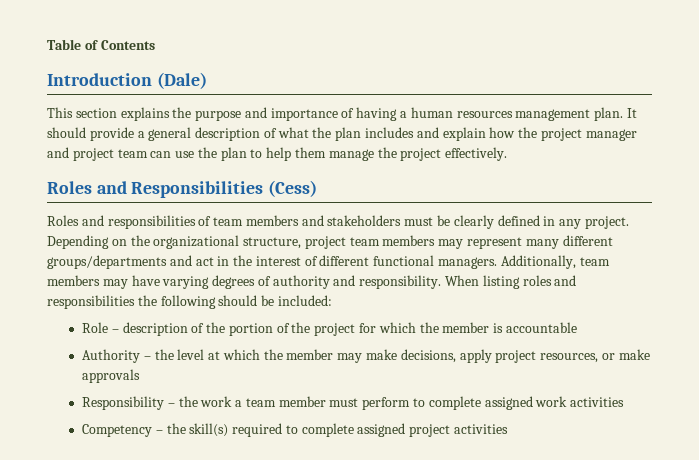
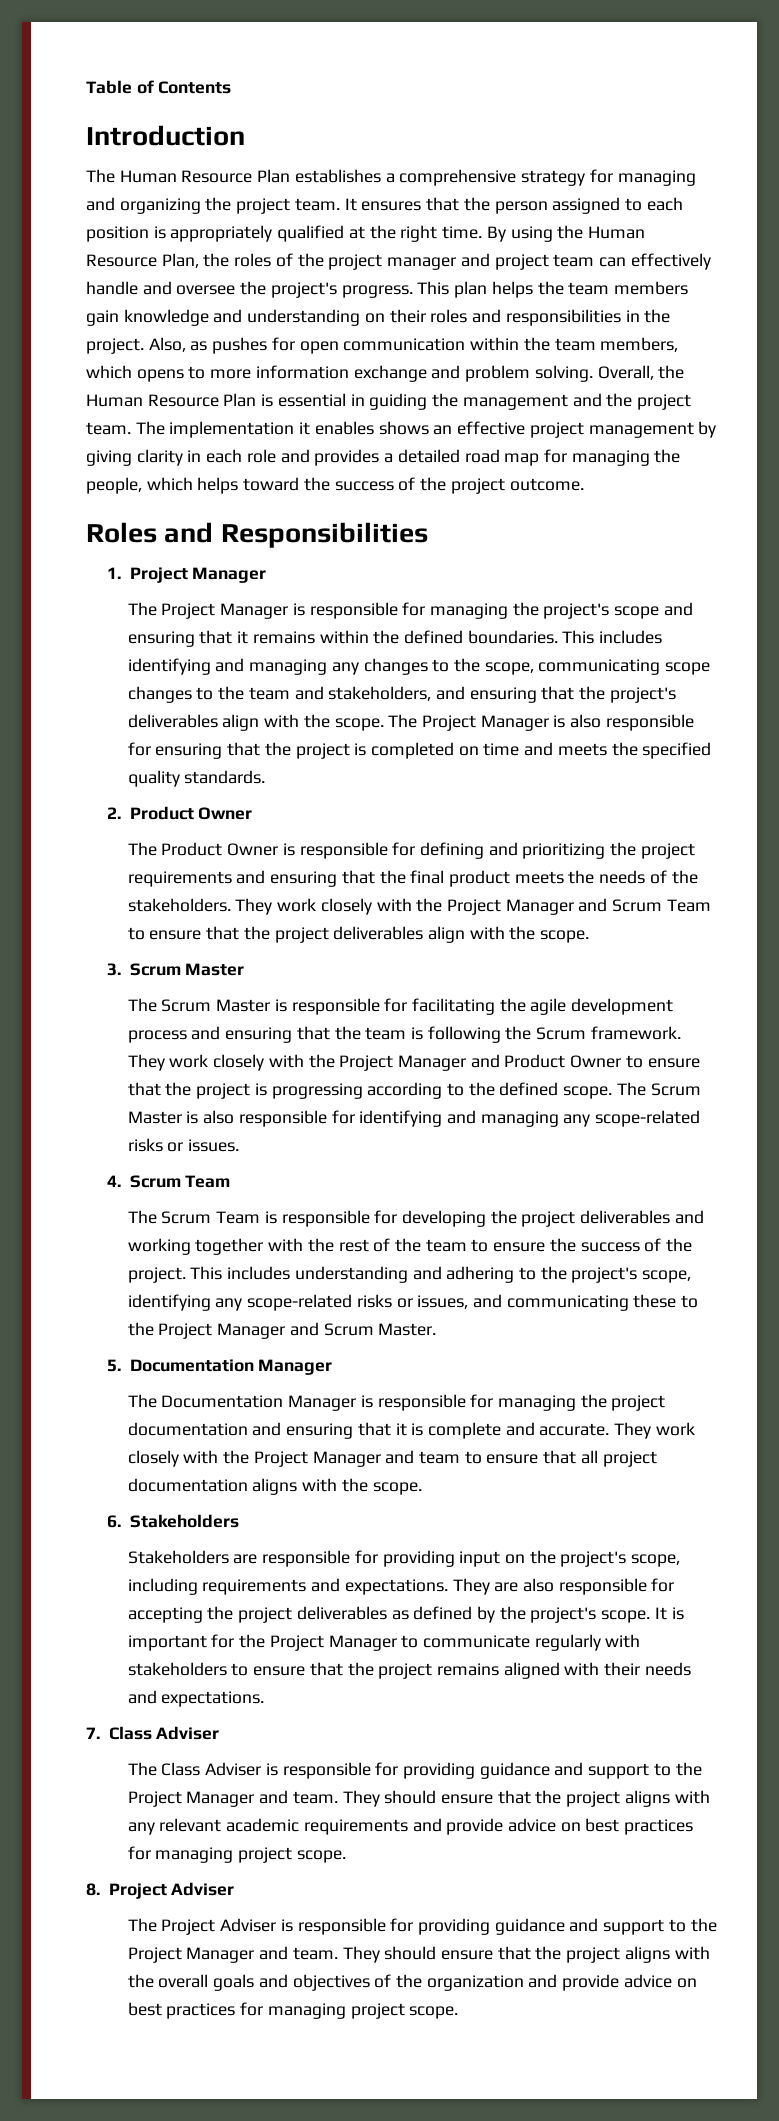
- Introduction (Dale)
- This section explains the purpose and importance of having a human resources management plan. It should provide a general description of what the plan includes and explain how the project manager and project team can use the plan to help them manage the project effectively.
- Roles and Responsibilities (Cess)
- Roles and responsibilities of team members and stakeholders must be clearly defined in any project. Depending on the organizational structure, project team members may represent many different groups/departments and act in the interest of different functional managers. Additionally, team members may have varying degrees of authority and responsibility. When listing roles and responsibilities the following should be included:
- Role – description of the portion of the project for which the member is accountable
- Authority – the level at which the member may make decisions, apply project resources, or make approvals
- Responsibility – the work a team member must perform to complete assigned work activities
- Competency – the skill(s) required to complete assigned project activities
+ Introduction
+ The Human Resource Plan establishes a comprehensive strategy for managing and organizing the project team. It ensures that the person assigned to each position is appropriately qualified at the right time. By using the Human Resource Plan, the roles of the project manager and project team can effectively handle and oversee the project's progress. This plan helps the team members gain knowledge and understanding on their roles and responsibilities in the project. Also, as pushes for open communication within the team members, which opens to more information exchange and problem solving. Overall, the Human Resource Plan is essential in guiding the management and the project team. The implementation it enables shows an effective project management by giving clarity in each role and provides a detailed road map for managing the people, which helps toward the success of the project outcome.
+ Roles and Responsibilities
+ 1. Project Manager
+ The Project Manager is responsible for managing the project's scope and ensuring that it remains within the defined boundaries. This includes identifying and managing any changes to the scope, communicating scope changes to the team and stakeholders, and ensuring that the project's deliverables align with the scope. The Project Manager is also responsible for ensuring that the project is completed on time and meets the specified quality standards.
+ 2. Product Owner
+ The Product Owner is responsible for defining and prioritizing the project requirements and ensuring that the final product meets the needs of the stakeholders. They work closely with the Project Manager and Scrum Team to ensure that the project deliverables align with the scope.
+ 3. Scrum Master
+ The Scrum Master is responsible for facilitating the agile development process and ensuring that the team is following the Scrum framework. They work closely with the Project Manager and Product Owner to ensure that the project is progressing according to the defined scope. The Scrum Master is also responsible for identifying and managing any scope-related risks or issues.
+ 4. Scrum Team
+ The Scrum Team is responsible for developing the project deliverables and working together with the rest of the team to ensure the success of the project. This includes understanding and adhering to the project's scope, identifying any scope-related risks or issues, and communicating these to the Project Manager and Scrum Master.
+ 5. Documentation Manager
+ The Documentation Manager is responsible for managing the project documentation and ensuring that it is complete and accurate. They work closely with the Project Manager and team to ensure that all project documentation aligns with the scope.
+ 6. Stakeholders
+ Stakeholders are responsible for providing input on the project's scope, including requirements and expectations. They are also responsible for accepting the project deliverables as defined by the project's scope. It is important for the Project Manager to communicate regularly with stakeholders to ensure that the project remains aligned with their needs and expectations.
+ 7. Class Adviser
+ The Class Adviser is responsible for providing guidance and support to the Project Manager and team. They should ensure that the project aligns with any relevant academic requirements and provide advice on best practices for managing project scope.
+ 8. Project Adviser
+ The Project Adviser is responsible for providing guidance and support to the Project Manager and team. They should ensure that the project aligns with the overall goals and objectives of the organization and provide advice on best practices for managing project scope.

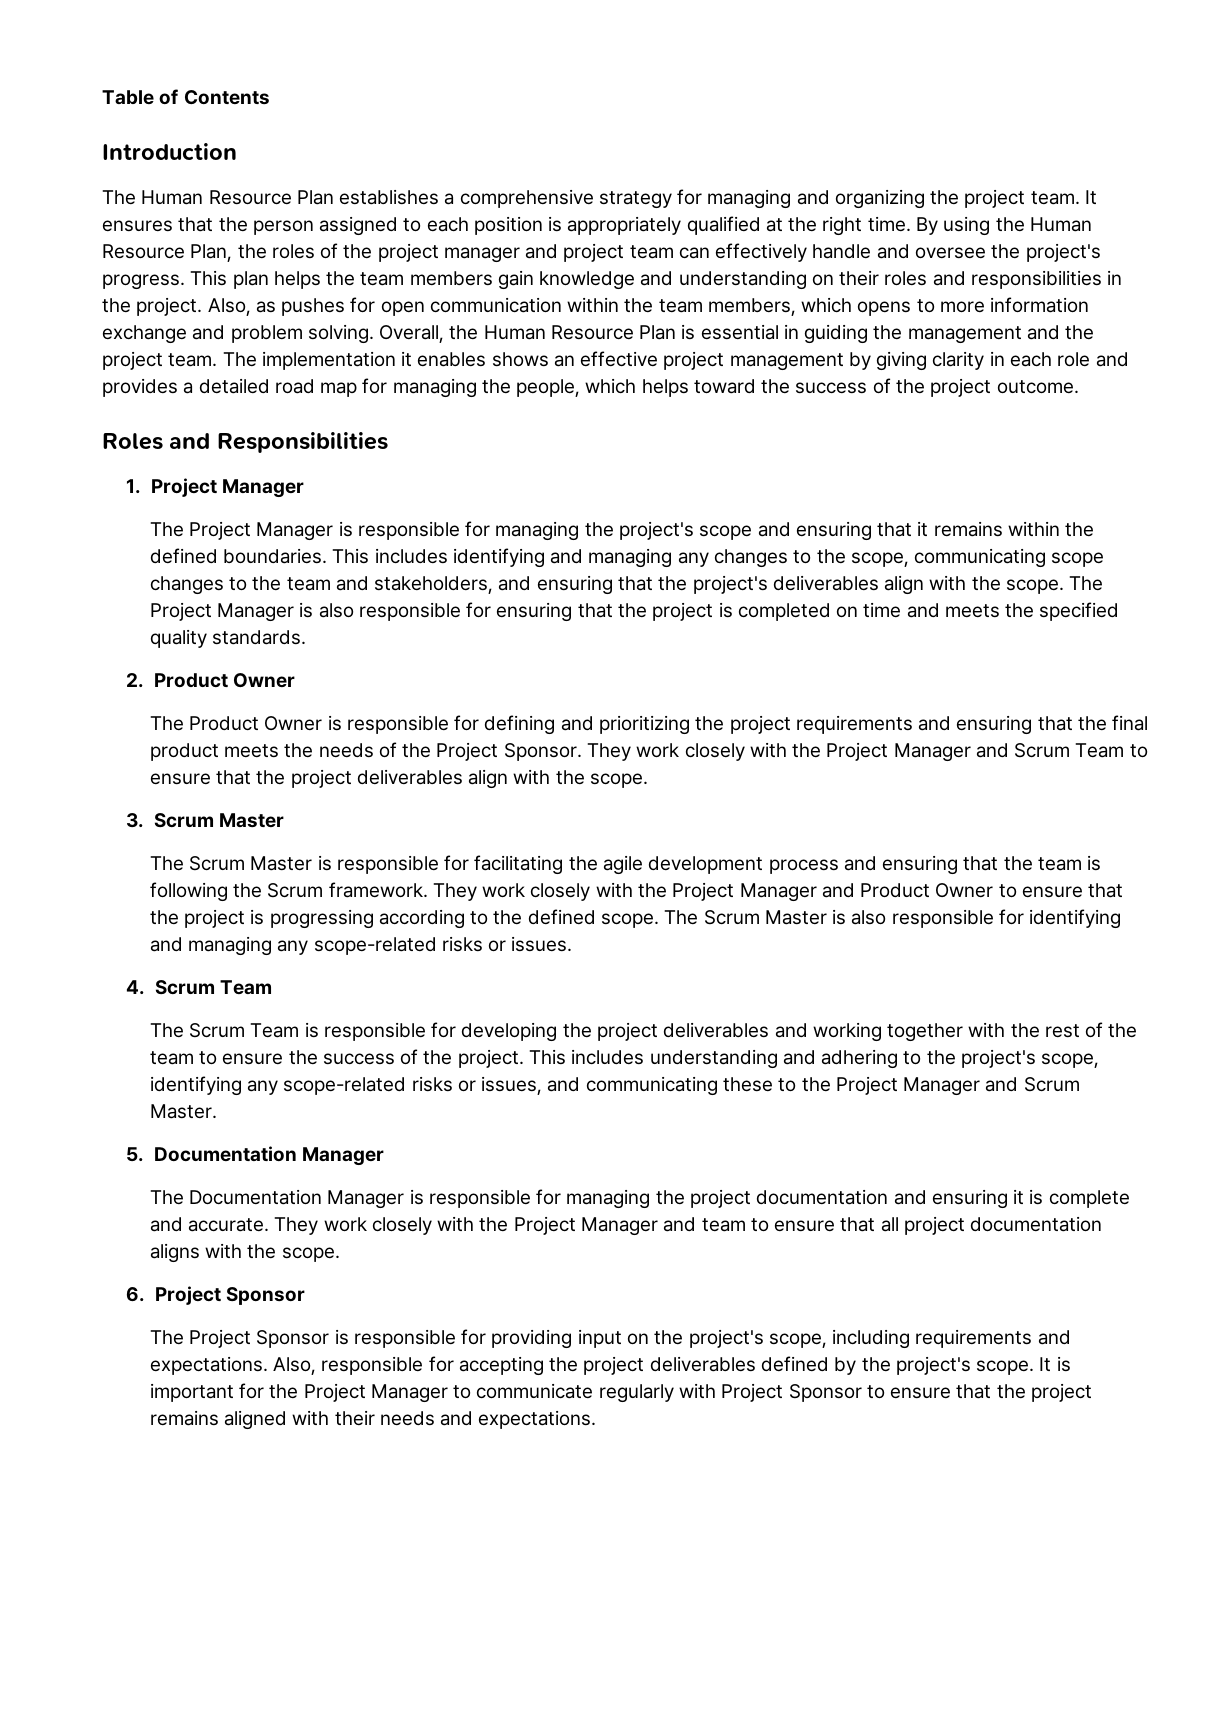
- The Product Owner is responsible for defining and prioritizing the project requirements and ensuring that the final product meets the needs of the stakeholders.
+ The Product Owner is responsible for defining and prioritizing the project requirements and ensuring that the final product meets the needs of the Project Sponsor.
- The Documentation Manager is responsible for managing the project documentation and ensuring that it is complete and accurate.
+ The Documentation Manager is responsible for managing the project documentation and ensuring it is complete and accurate.
- 6. Stakeholders
- Stakeholders are responsible for providing input on the project's scope, including requirements and expectations.
+ 6. Project Sponsor
+ The Project Sponsor is responsible for providing input on the project's scope, including requirements and expectations.
- They are also responsible for accepting the project deliverables as defined by the project's scope.
+ Also, responsible for accepting the project deliverables defined by the project's scope.
- It is important for the Project Manager to communicate regularly with stakeholders to ensure that the project remains aligned with their needs and expectations.
+ It is important for the Project Manager to communicate regularly with Project Sponsor to ensure that the project remains aligned with their needs and expectations.
- 7. Class Adviser
- The Class Adviser is responsible for providing guidance and support to the Project Manager and team. They should ensure that the project aligns with any relevant academic requirements and provide advice on best practices for managing project scope.
- 8. Project Adviser
- The Project Adviser is responsible for providing guidance and support to the Project Manager and team. They should ensure that the project aligns with the overall goals and objectives of the organization and provide advice on best practices for managing project scope.

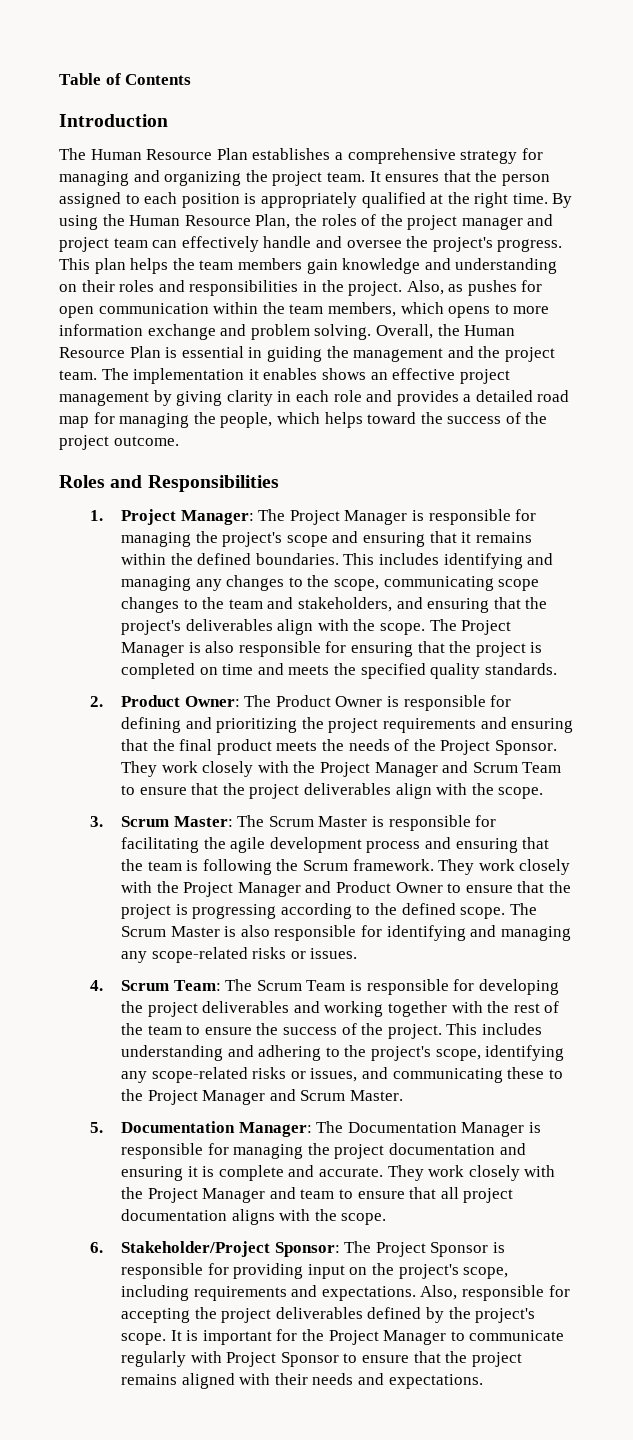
- 1. Project Manager
- The Project Manager is responsible for managing the project's scope and ensuring that it remains within the defined boundaries.
+ 1. Project Manager: The Project Manager is responsible for managing the project's scope and ensuring that it remains within the defined boundaries.
- 2. Product Owner
- The Product Owner is responsible for defining and prioritizing the project requirements and ensuring that the final product meets the needs of the Project Sponsor.
+ 2. Product Owner: The Product Owner is responsible for defining and prioritizing the project requirements and ensuring that the final product meets the needs of the Project Sponsor.
- 3. Scrum Master
- The Scrum Master is responsible for facilitating the agile development process and ensuring that the team is following the Scrum framework.
+ 3. Scrum Master: The Scrum Master is responsible for facilitating the agile development process and ensuring that the team is following the Scrum framework.
- 4. Scrum Team
- The Scrum Team is responsible for developing the project deliverables and working together with the rest of the team to ensure the success of the project.
+ 4. Scrum Team: The Scrum Team is responsible for developing the project deliverables and working together with the rest of the team to ensure the success of the project.
- 5. Documentation Manager
- The Documentation Manager is responsible for managing the project documentation and ensuring it is complete and accurate.
+ 5. Documentation Manager: The Documentation Manager is responsible for managing the project documentation and ensuring it is complete and accurate.
- 6. Project Sponsor
- The Project Sponsor is responsible for providing input on the project's scope, including requirements and expectations.
+ 6. Stakeholder/Project Sponsor: The Project Sponsor is responsible for providing input on the project's scope, including requirements and expectations.

